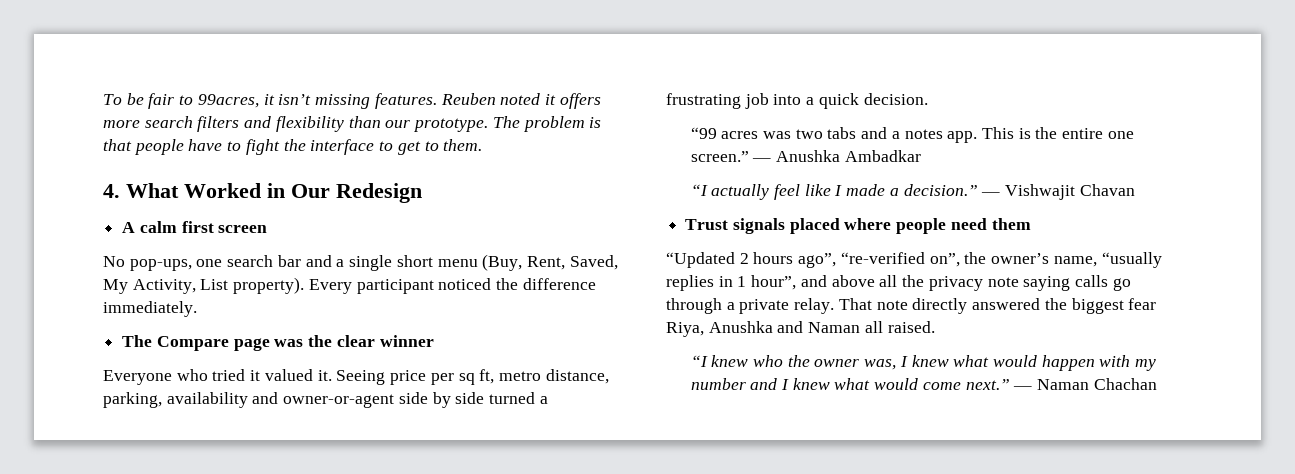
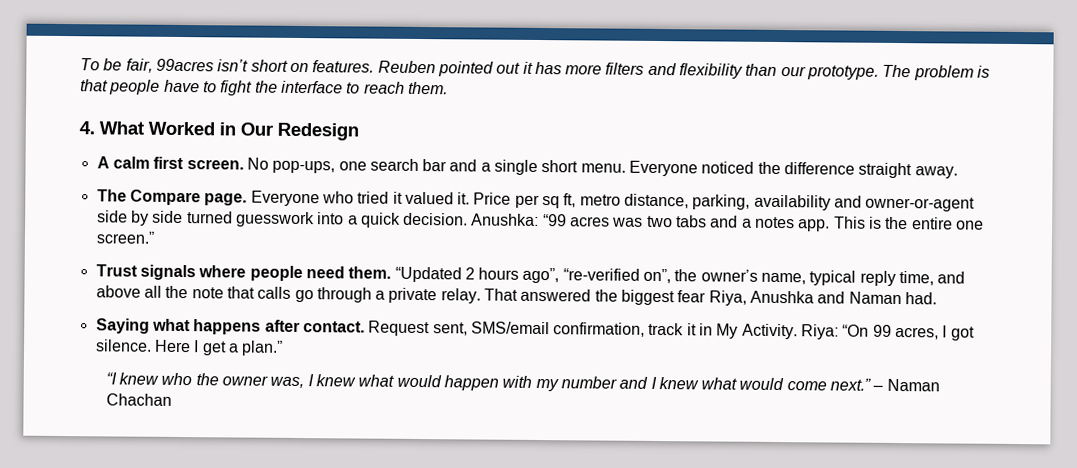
- To be fair to 99acres, it isn’t missing features. Reuben noted it offers more search filters and flexibility than our prototype.
+ To be fair, 99acres isn’t short on features. Reuben pointed out it has more filters and flexibility than our prototype.
- The problem is that people have to fight the interface to get to them.
+ The problem is that people have to fight the interface to reach them.
- A calm first screen
- No pop-ups, one search bar and a single short menu (Buy, Rent, Saved, My Activity, List property). Every participant noticed the difference immediately.
+ A calm first screen. No pop-ups, one search bar and a single short menu. Everyone noticed the difference straight away.
- The Compare page was the clear winner
- Everyone who tried it valued it.
+ The Compare page. Everyone who tried it valued it.
- Seeing price per sq ft, metro distance, parking, availability and owner-or-agent side by side turned a frustrating job into a quick decision.
- “99 acres was two tabs and a notes app.
+ Price per sq ft, metro distance, parking, availability and owner-or-agent side by side turned guesswork into a quick decision. Anushka: “99 acres was two tabs and a notes app.
- — Anushka Ambadkar
- “I actually feel like I made a decision.” — Vishwajit Chavan
- Trust signals placed where people need them
- “Updated 2 hours ago”, “re-verified on”, the owner’s name, “usually replies in 1 hour”, and above all the privacy note saying calls go through a private relay.
+ Trust signals where people need them. “Updated 2 hours ago”, “re-verified on”, the owner’s name, typical reply time, and above all the note that calls go through a private relay.
- That note directly answered the biggest fear Riya, Anushka and Naman all raised.
+ That answered the biggest fear Riya, Anushka and Naman had.
+ Saying what happens after contact. Request sent, SMS/email confirmation, track it in My Activity. Riya: “On 99 acres, I got silence. Here I get a plan.”
- — Naman Chachan
+ – Naman Chachan

